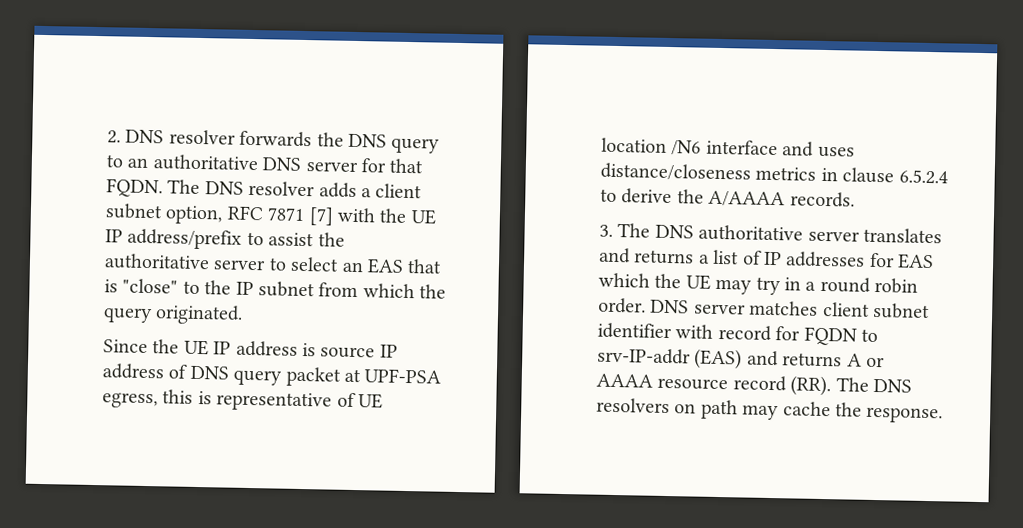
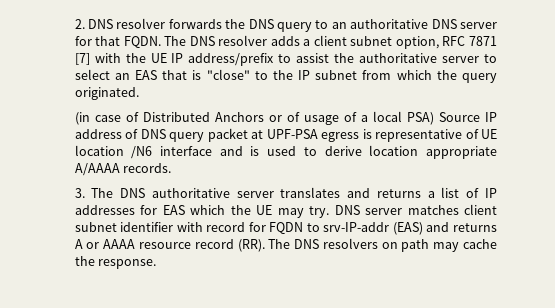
- Since the UE IP address is source IP address of DNS query packet at UPF-PSA egress, this is representative of UE location /N6 interface and uses distance/closeness metrics in clause 6.5.2.4 to derive the A/AAAA records.
+ (in case of Distributed Anchors or of usage of a local PSA) Source IP address of DNS query packet at UPF-PSA egress is representative of UE location /N6 interface and is used to derive location appropriate A/AAAA records.
- 3. The DNS authoritative server translates and returns a list of IP addresses for EAS which the UE may try in a round robin order.
+ 3. The DNS authoritative server translates and returns a list of IP addresses for EAS which the UE may try.

